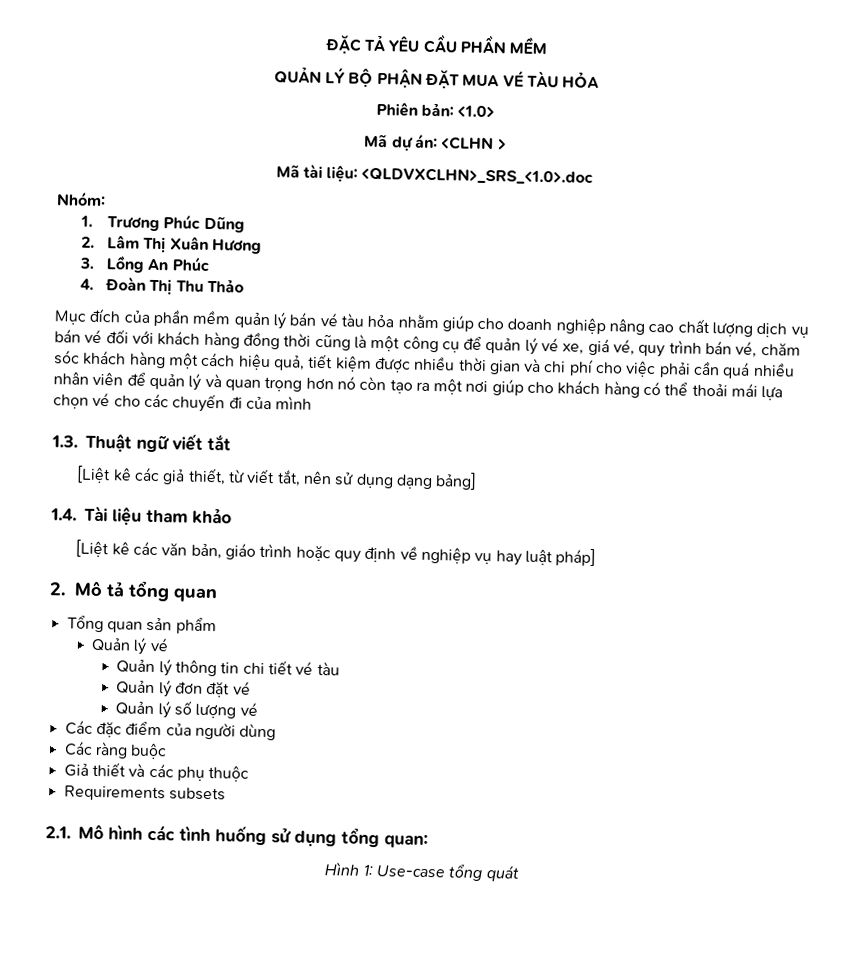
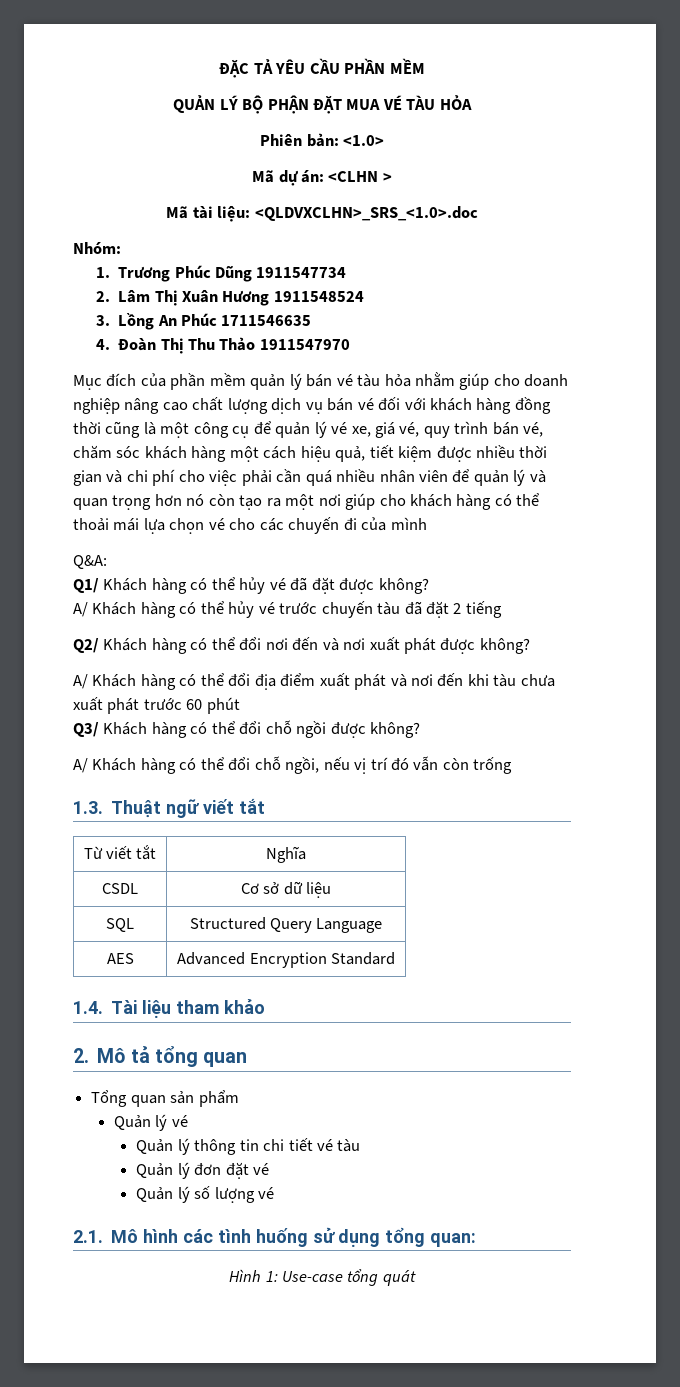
- 1. Trương Phúc Dũng
+ 1. Trương Phúc Dũng 1911547734
- 2. Lâm Thị Xuân Hương
+ 2. Lâm Thị Xuân Hương 1911548524
- 3. Lồng An Phúc
+ 3. Lồng An Phúc 1711546635
- 4. Đoàn Thị Thu Thảo
+ 4. Đoàn Thị Thu Thảo 1911547970
+ Q&A:
+ Q1/ Khách hàng có thể hủy vé đã đặt được không?
+ A/ Khách hàng có thể hủy vé trước chuyến tàu đã đặt 2 tiếng
+ Q2/ Khách hàng có thể đổi nơi đến và nơi xuất phát được không?
+ A/ Khách hàng có thể đổi địa điểm xuất phát và nơi đến khi tàu chưa xuất phát trước 60 phút
+ Q3/ Khách hàng có thể đổi chỗ ngồi được không?
+ A/ Khách hàng có thể đổi chỗ ngồi, nếu vị trí đó vẫn còn trống
- [Liệt kê các giả thiết, từ viết tắt, nên sử dụng dạng bảng]
+ Từ viết tắt | Nghĩa
+ CSDL | Cơ sở dữ liệu
+ SQL | Structured Query Language
+ AES | Advanced Encryption Standard
- [Liệt kê các văn bản, giáo trình hoặc quy định về nghiệp vụ hay luật pháp]
- Các đặc điểm của người dùng
- Các ràng buộc
- Giả thiết và các phụ thuộc
- Requirements subsets

